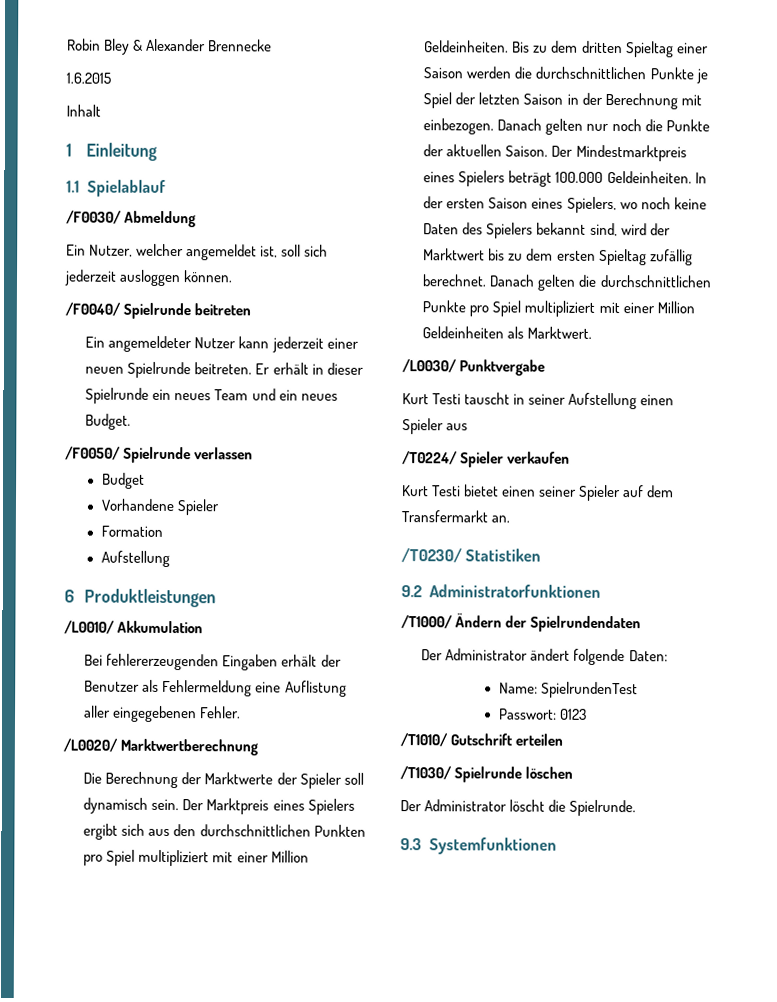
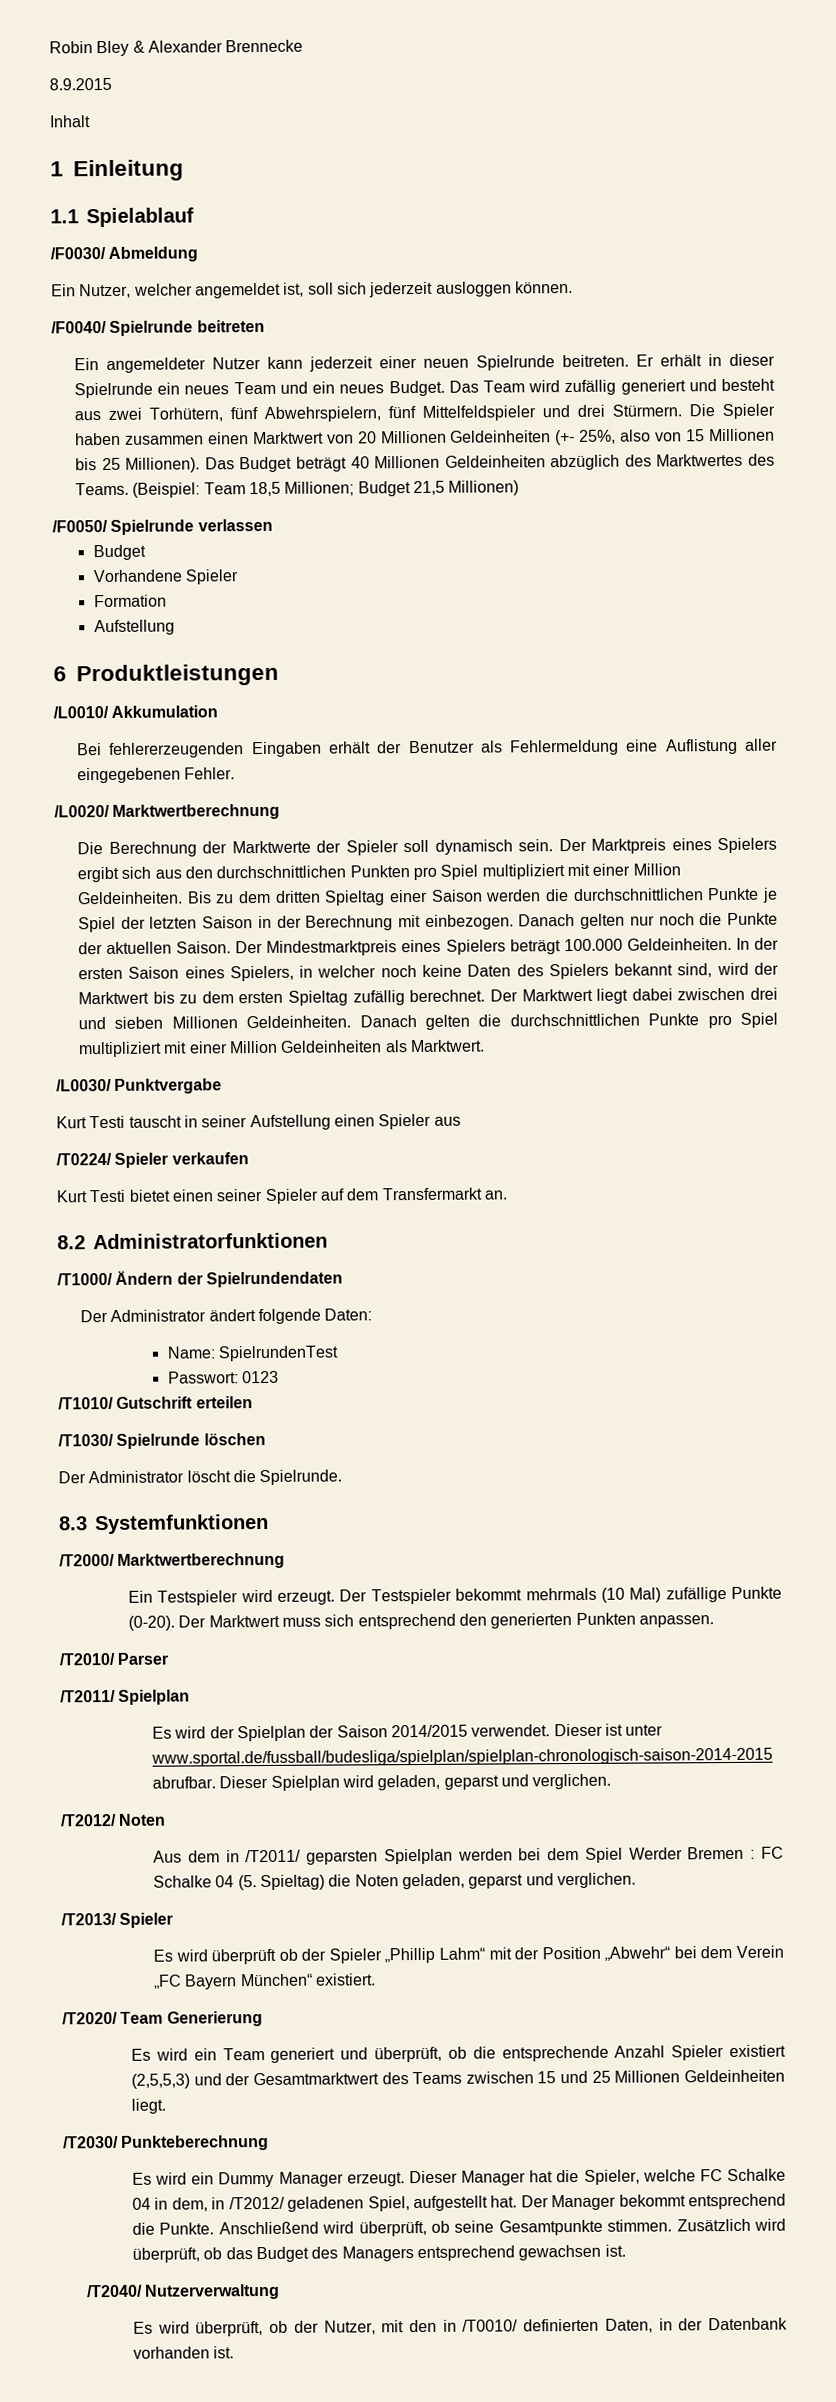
- 1.6.2015
+ 8.9.2015
+ Das Team wird zufällig generiert und besteht aus zwei Torhütern, fünf Abwehrspielern, fünf Mittelfeldspieler und drei Stürmern. Die Spieler haben zusammen einen Marktwert von 20 Millionen Geldeinheiten (+- 25%, also von 15 Millionen bis 25 Millionen). Das Budget beträgt 40 Millionen Geldeinheiten abzüglich des Marktwertes des Teams. (Beispiel: Team 18,5 Millionen; Budget 21,5 Millionen)
- In der ersten Saison eines Spielers, wo noch keine Daten des Spielers bekannt sind, wird der Marktwert bis zu dem ersten Spieltag zufällig berechnet.
+ In der ersten Saison eines Spielers, in welcher noch keine Daten des Spielers bekannt sind, wird der Marktwert bis zu dem ersten Spieltag zufällig berechnet.
+ Der Marktwert liegt dabei zwischen drei und sieben Millionen Geldeinheiten.
- /T0230/ Statistiken
- 9.2 Administratorfunktionen
+ 8.2 Administratorfunktionen
- 9.3 Systemfunktionen
+ 8.3 Systemfunktionen
+ /T2000/ Marktwertberechnung
+ Ein Testspieler wird erzeugt. Der Testspieler bekommt mehrmals (10 Mal) zufällige Punkte (0-20). Der Marktwert muss sich entsprechend den generierten Punkten anpassen.
+ /T2010/ Parser
+ /T2011/ Spielplan
+ Es wird der Spielplan der Saison 2014/2015 verwendet. Dieser ist unter www.sportal.de/fussball/budesliga/spielplan/spielplan-chronologisch-saison-2014-2015 abrufbar. Dieser Spielplan wird geladen, geparst und verglichen.
+ /T2012/ Noten
+ Aus dem in /T2011/ geparsten Spielplan werden bei dem Spiel Werder Bremen : FC Schalke 04 (5. Spieltag) die Noten geladen, geparst und verglichen.
+ /T2013/ Spieler
+ Es wird überprüft ob der Spieler „Phillip Lahm“ mit der Position „Abwehr“ bei dem Verein „FC Bayern München“ existiert.
+ /T2020/ Team Generierung
+ Es wird ein Team generiert und überprüft, ob die entsprechende Anzahl Spieler existiert (2,5,5,3) und der Gesamtmarktwert des Teams zwischen 15 und 25 Millionen Geldeinheiten liegt.
+ /T2030/ Punkteberechnung
+ Es wird ein Dummy Manager erzeugt. Dieser Manager hat die Spieler, welche FC Schalke 04 in dem, in /T2012/ geladenen Spiel, aufgestellt hat. Der Manager bekommt entsprechend die Punkte. Anschließend wird überprüft, ob seine Gesamtpunkte stimmen. Zusätzlich wird überprüft, ob das Budget des Managers entsprechend gewachsen ist.
+ /T2040/ Nutzerverwaltung
+ Es wird überprüft, ob der Nutzer, mit den in /T0010/ definierten Daten, in der Datenbank vorhanden ist.

